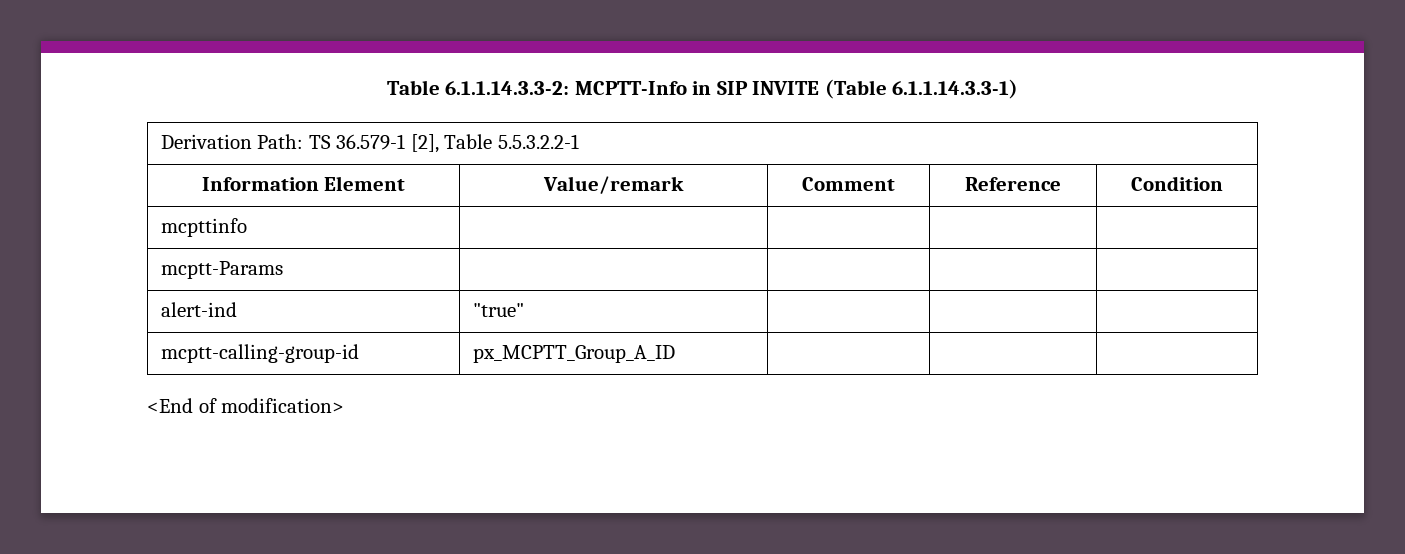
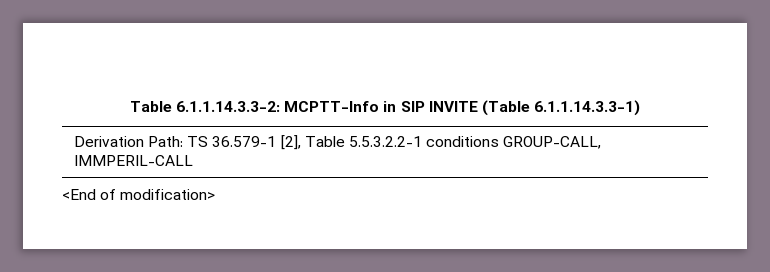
- Derivation Path: TS 36.579-1 [2], Table 5.5.3.2.2-1
- Information Element | Value/remark | Comment | Reference | Condition
- mcpttinfo | | | |
- mcptt-Params | | | |
- alert-ind | "true" | | |
- mcptt-calling-group-id | px_MCPTT_Group_A_ID | | |
+ Derivation Path: TS 36.579-1 [2], Table 5.5.3.2.2-1 conditions GROUP-CALL, IMMPERIL-CALL

